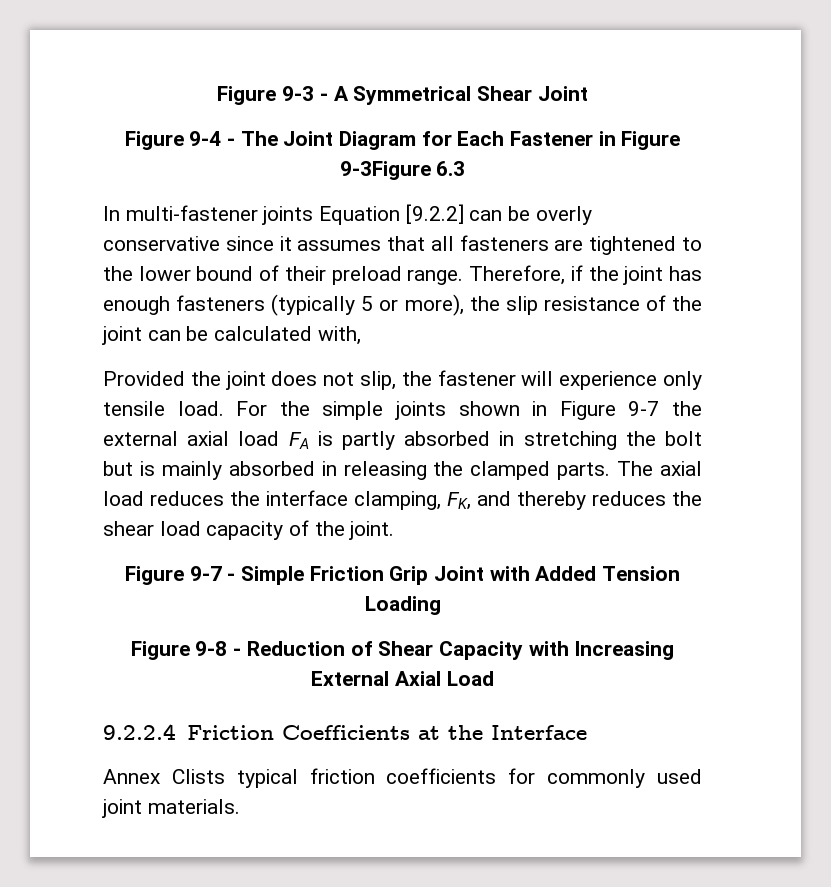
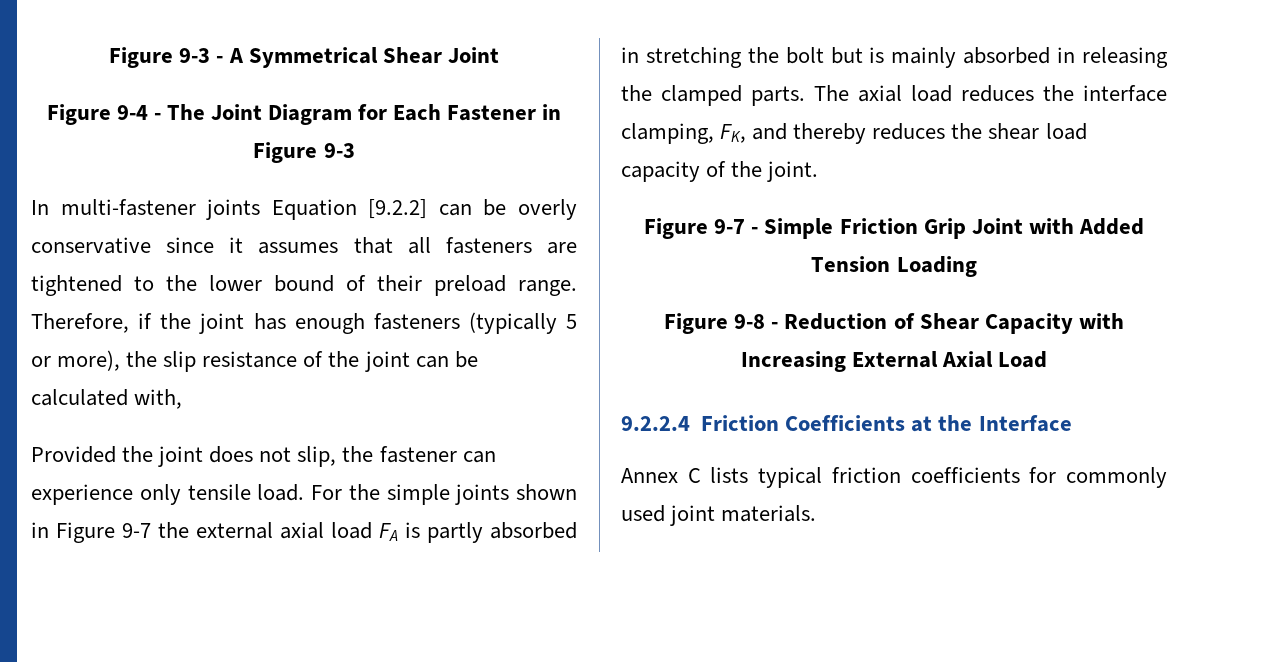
- Figure 9-4 - The Joint Diagram for Each Fastener in Figure 9-3Figure 6.3
+ Figure 9-4 - The Joint Diagram for Each Fastener in Figure 9-3
- Provided the joint does not slip, the fastener will experience only tensile load.
+ Provided the joint does not slip, the fastener can experience only tensile load.
- Annex Clists typical friction coefficients for commonly used joint materials.
+ Annex C lists typical friction coefficients for commonly used joint materials.

